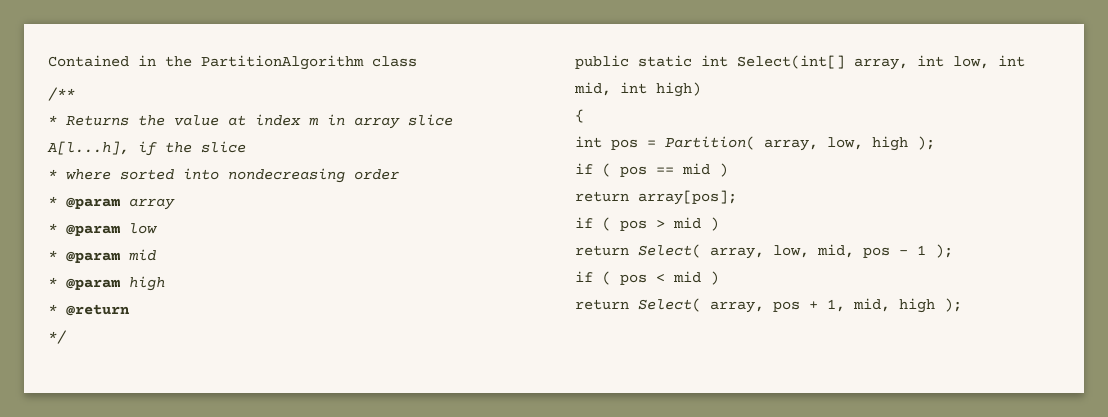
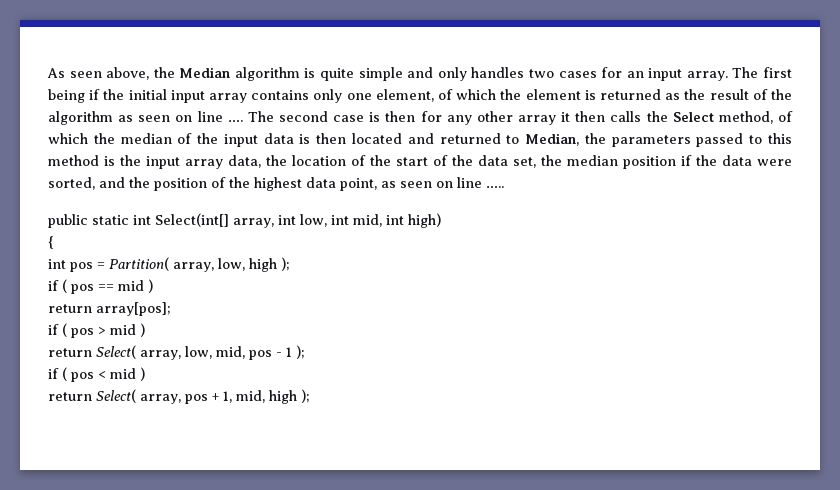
- Contained in the PartitionAlgorithm class
- /**
- * Returns the value at index m in array slice A[l...h], if the slice
- * where sorted into nondecreasing order
- * @param array
- * @param low
- * @param mid
- * @param high
- * @return
- */
+ As seen above, the Median algorithm is quite simple and only handles two cases for an input array. The first being if the initial input array contains only one element, of which the element is returned as the result of the algorithm as seen on line …. The second case is then for any other array it then calls the Select method, of which the median of the input data is then located and returned to Median, the parameters passed to this method is the input array data, the location of the start of the data set, the median position if the data were sorted, and the position of the highest data point, as seen on line …..

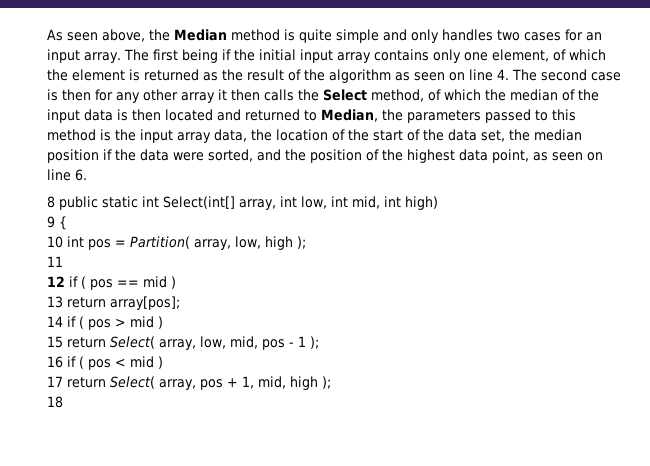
- As seen above, the Median algorithm is quite simple and only handles two cases for an input array.
+ As seen above, the Median method is quite simple and only handles two cases for an input array.
- The first being if the initial input array contains only one element, of which the element is returned as the result of the algorithm as seen on line …. The second case is then for any other array it then calls the Select method, of which the median of the input data is then located and returned to Median, the parameters passed to this method is the input array data, the location of the start of the data set, the median position if the data were sorted, and the position of the highest data point, as seen on line …..
- public static int Select(int[] array, int low, int mid, int high)
+ The first being if the initial input array contains only one element, of which the element is returned as the result of the algorithm as seen on line 4. The second case is then for any other array it then calls the Select method, of which the median of the input data is then located and returned to Median, the parameters passed to this method is the input array data, the location of the start of the data set, the median position if the data were sorted, and the position of the highest data point, as seen on line 6.
+ 8 public static int Select(int[] array, int low, int mid, int high)
- {
+ 9 {
- int pos = Partition( array, low, high );
+ 10 int pos = Partition( array, low, high );
- if ( pos == mid )
+ 11
+ 12 if ( pos == mid )
- return array[pos];
+ 13 return array[pos];
- if ( pos > mid )
+ 14 if ( pos > mid )
- return Select( array, low, mid, pos - 1 );
+ 15 return Select( array, low, mid, pos - 1 );
- if ( pos < mid )
+ 16 if ( pos < mid )
- return Select( array, pos + 1, mid, high );
+ 17 return Select( array, pos + 1, mid, high );
+ 18

